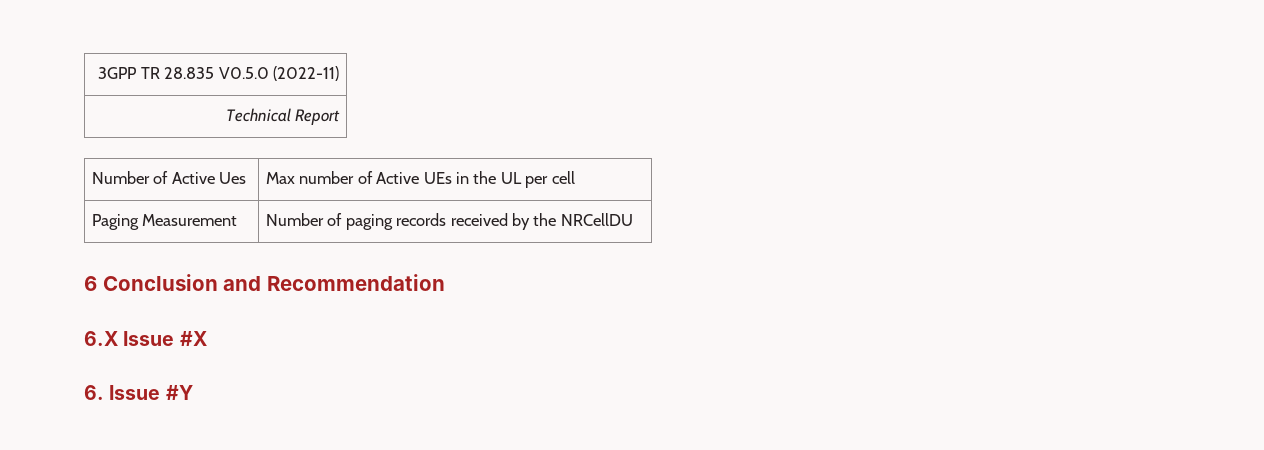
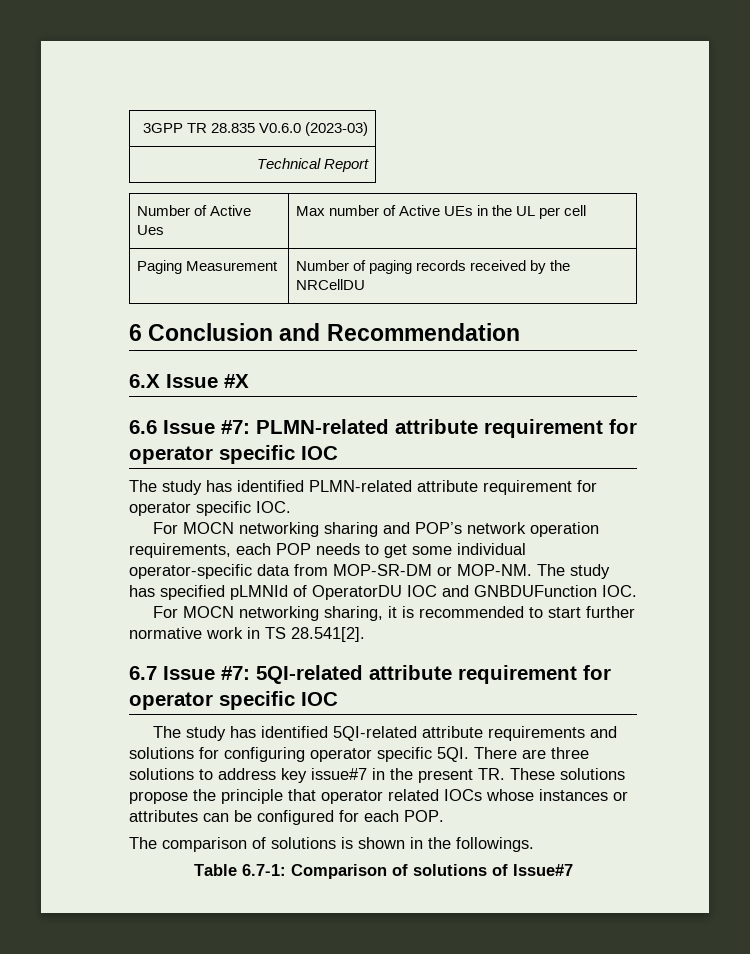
- 3GPP TR 28.835 V0.5.0 (2022-11)
+ 3GPP TR 28.835 V0.6.0 (2023-03)
- 6. Issue #Y
+ 6.6 Issue #7: PLMN-related attribute requirement for operator specific IOC
+ The study has identified PLMN-related attribute requirement for operator specific IOC.
+ For MOCN networking sharing and POP’s network operation requirements, each POP needs to get some individual operator-specific data from MOP-SR-DM or MOP-NM. The study has specified pLMNId of OperatorDU IOC and GNBDUFunction IOC.
+ For MOCN networking sharing, it is recommended to start further normative work in TS 28.541[2].
+ 6.7 Issue #7: 5QI-related attribute requirement for operator specific IOC
+ The study has identified 5QI-related attribute requirements and solutions for configuring operator specific 5QI. There are three solutions to address key issue#7 in the present TR. These solutions propose the principle that operator related IOCs whose instances or attributes can be configured for each POP.
+ The comparison of solutions is shown in the followings.
+ Table 6.7-1: Comparison of solutions of Issue#7

